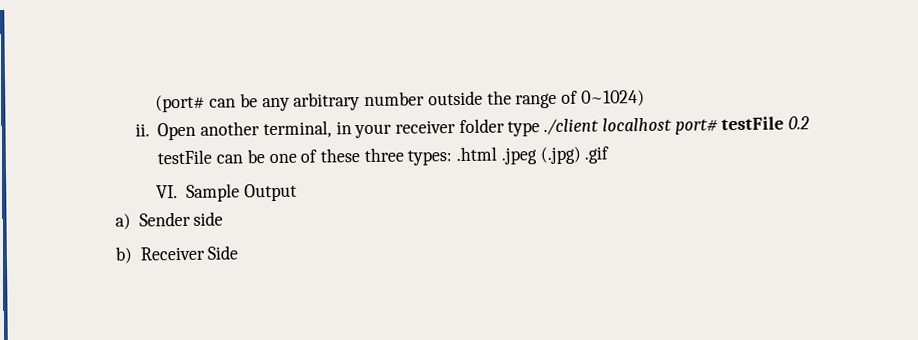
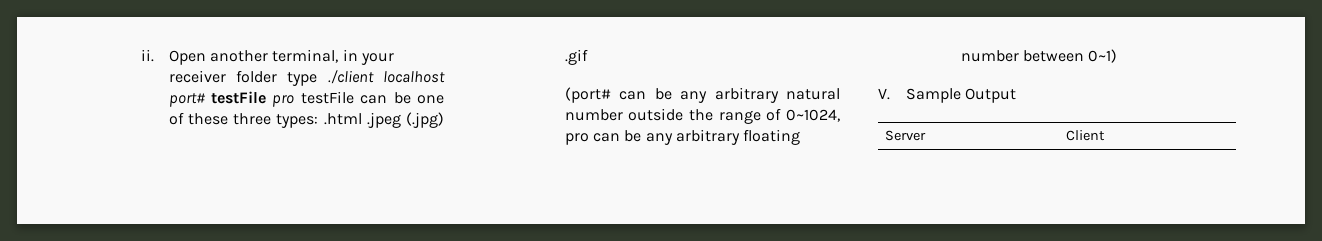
- (port# can be any arbitrary number outside the range of 0~1024)
- Open another terminal, in your receiver folder type ./client localhost port# testFile 0.2 testFile can be one of these three types: .html .jpeg (.jpg) .gif
+ Open another terminal, in your receiver folder type ./client localhost port# testFile pro testFile can be one of these three types: .html .jpeg (.jpg) .gif
- VI. Sample Output
- a) Sender side
- b) Receiver Side
+ (port# can be any arbitrary natural number outside the range of 0~1024, pro can be any arbitrary floating number between 0~1)
+ V. Sample Output
+ Server | Client

